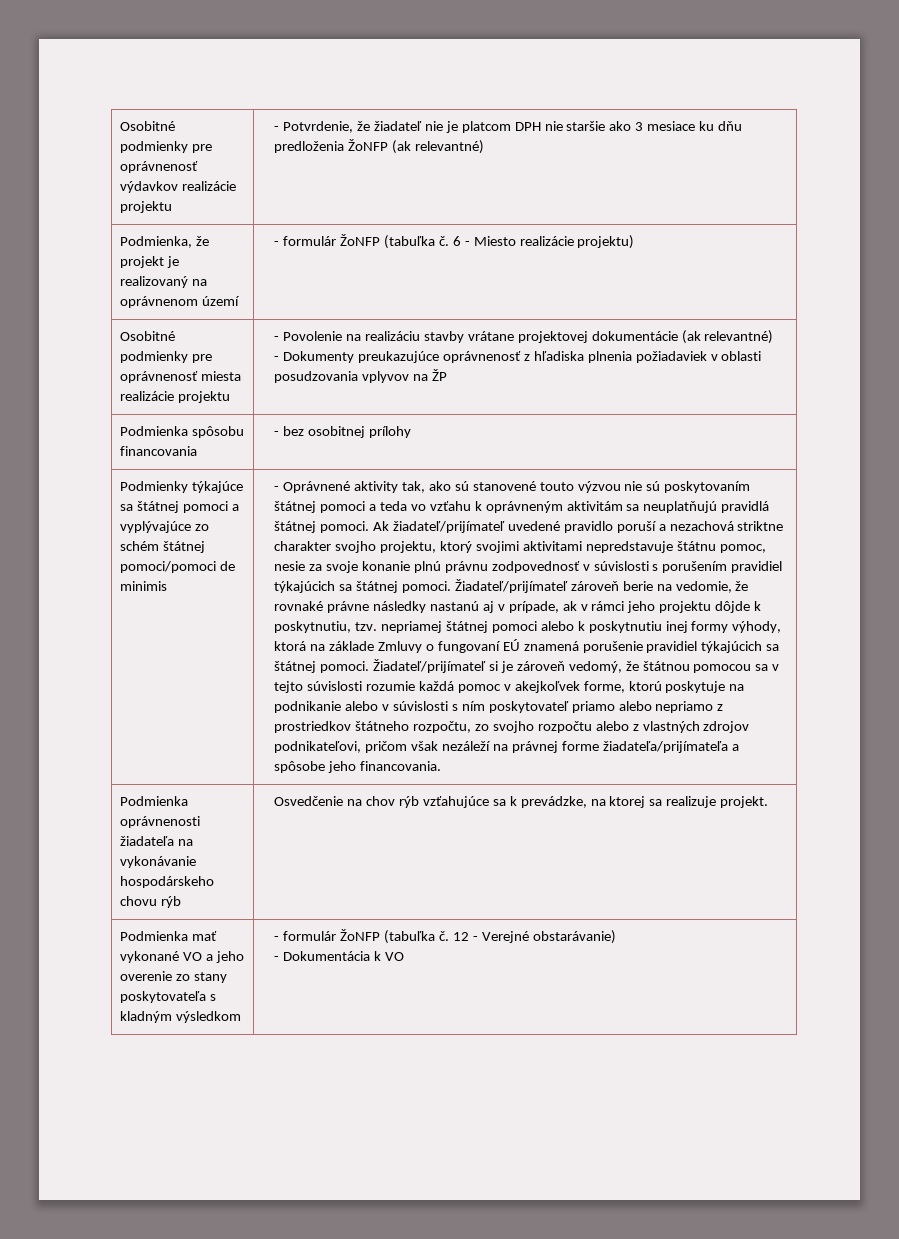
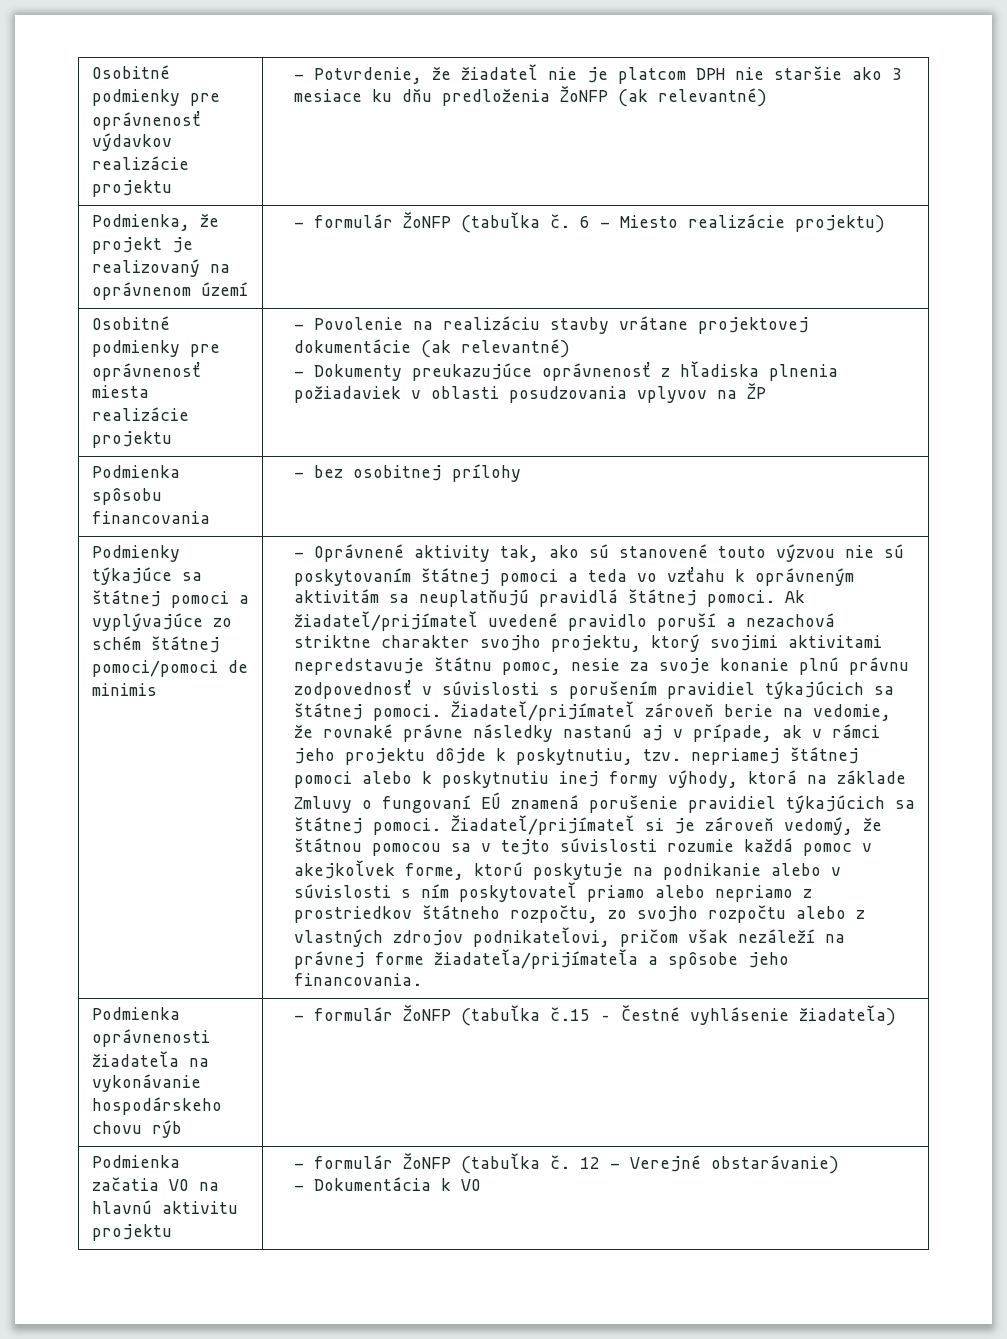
- Podmienka oprávnenosti žiadateľa na vykonávanie hospodárskeho chovu rýb | Osvedčenie na chov rýb vzťahujúce sa k prevádzke, na ktorej sa realizuje projekt.
- Podmienka mať vykonané VO a jeho overenie zo stany poskytovateľa s kladným výsledkom | - formulár ŽoNFP (tabuľka č. 12 - Verejné obstarávanie)
+ Podmienka oprávnenosti žiadateľa na vykonávanie hospodárskeho chovu rýb | - formulár ŽoNFP (tabuľka č.15 – Čestné vyhlásenie žiadateľa)
+ Podmienka začatia VO na hlavnú aktivitu projektu | - formulár ŽoNFP (tabuľka č. 12 - Verejné obstarávanie)

